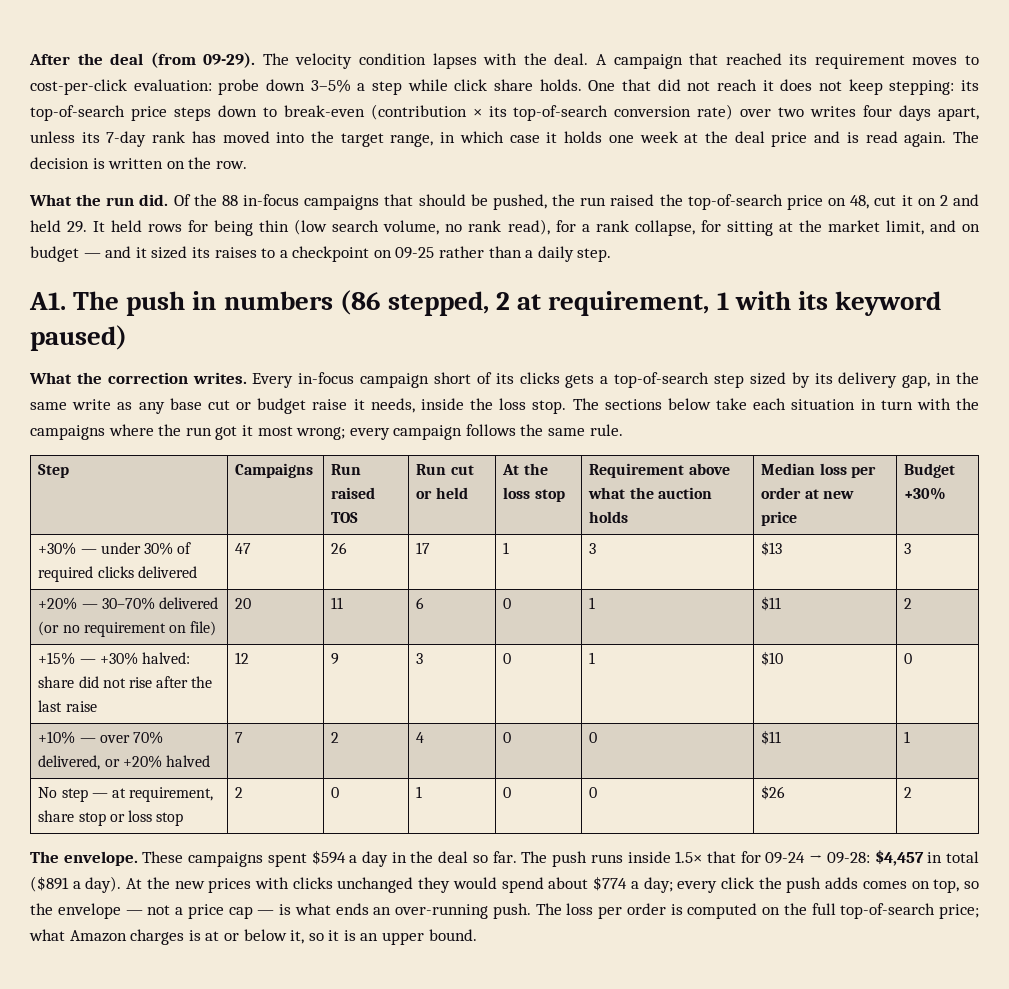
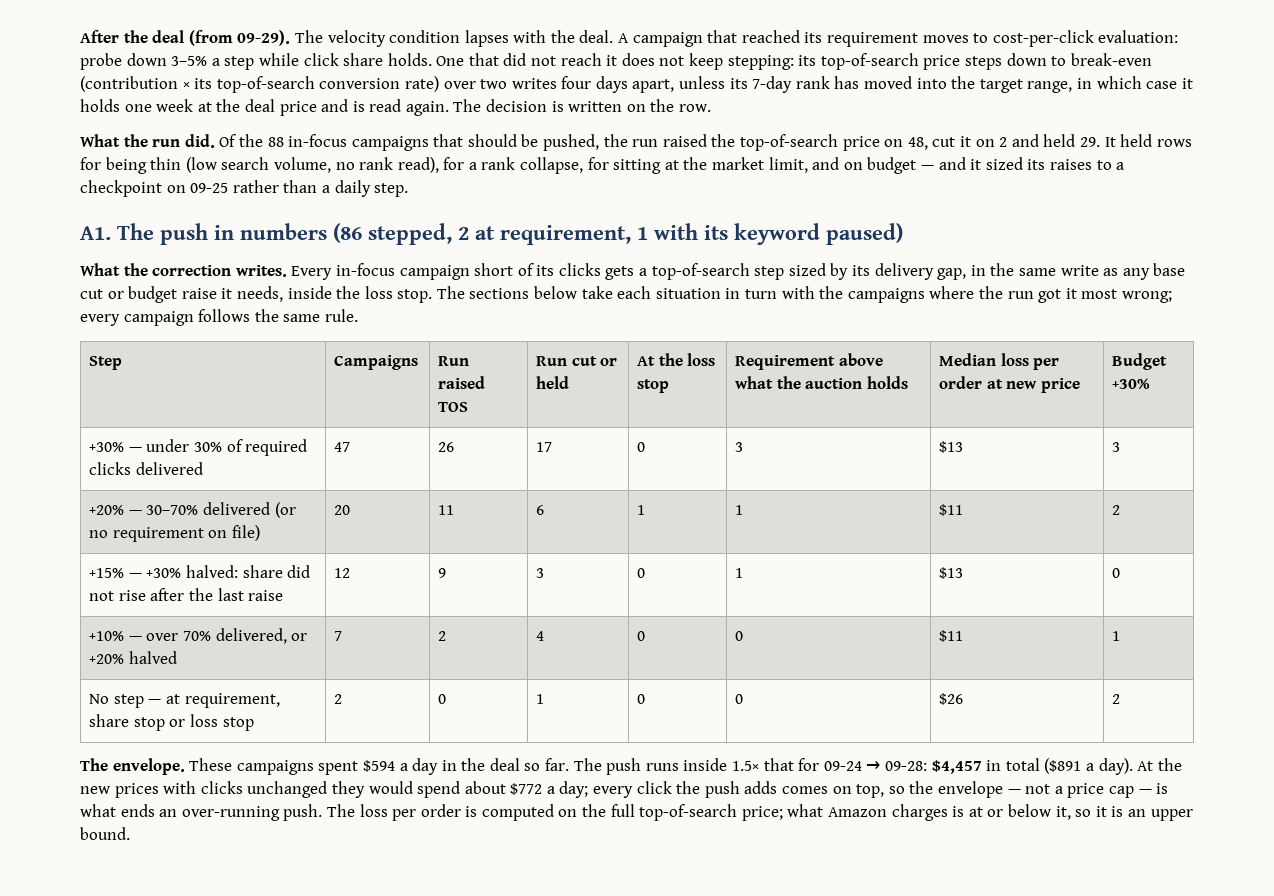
- +30% — under 30% of required clicks delivered | 47 | 26 | 17 | 1 | 3 | $13 | 3
+ +30% — under 30% of required clicks delivered | 47 | 26 | 17 | 0 | 3 | $13 | 3
- +20% — 30–70% delivered (or no requirement on file) | 20 | 11 | 6 | 0 | 1 | $11 | 2
+ +20% — 30–70% delivered (or no requirement on file) | 20 | 11 | 6 | 1 | 1 | $11 | 2
- +15% — +30% halved: share did not rise after the last raise | 12 | 9 | 3 | 0 | 1 | $10 | 0
+ +15% — +30% halved: share did not rise after the last raise | 12 | 9 | 3 | 0 | 1 | $13 | 0
- At the new prices with clicks unchanged they would spend about $774 a day; every click the push adds comes on top, so the envelope — not a price cap — is what ends an over-running push.
+ At the new prices with clicks unchanged they would spend about $772 a day; every click the push adds comes on top, so the envelope — not a price cap — is what ends an over-running push.

